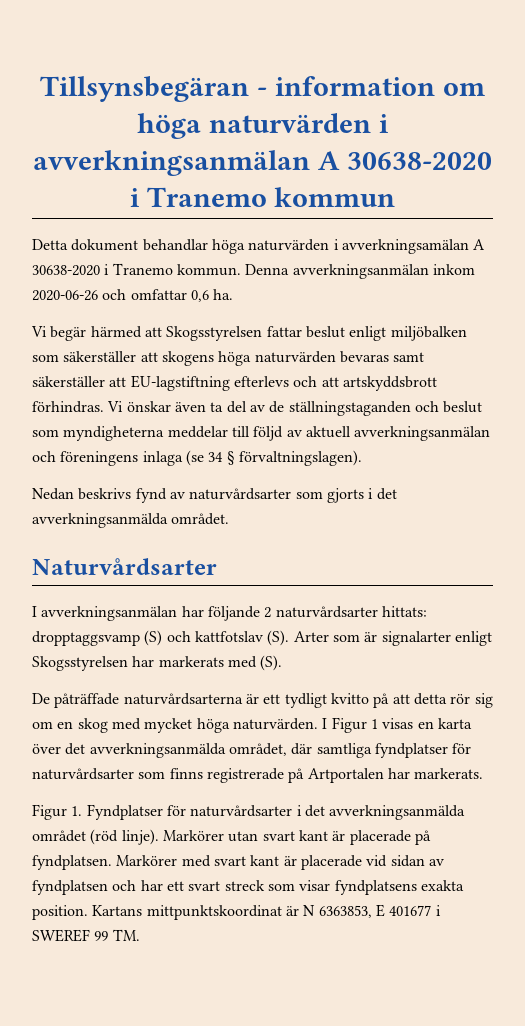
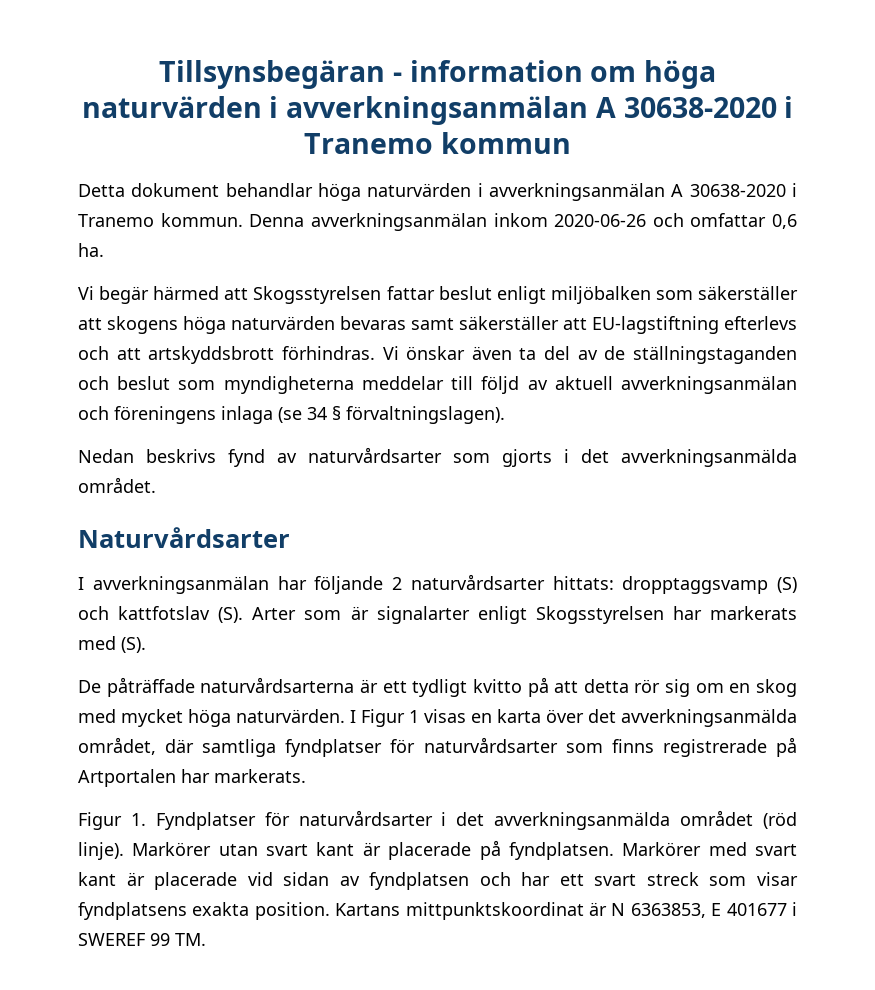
- Detta dokument behandlar höga naturvärden i avverkningsamälan A 30638-2020 i Tranemo kommun.
+ Detta dokument behandlar höga naturvärden i avverkningsanmälan A 30638-2020 i Tranemo kommun.

